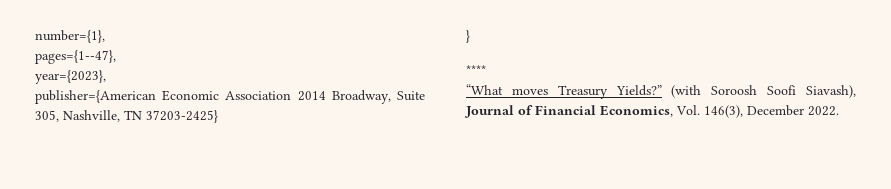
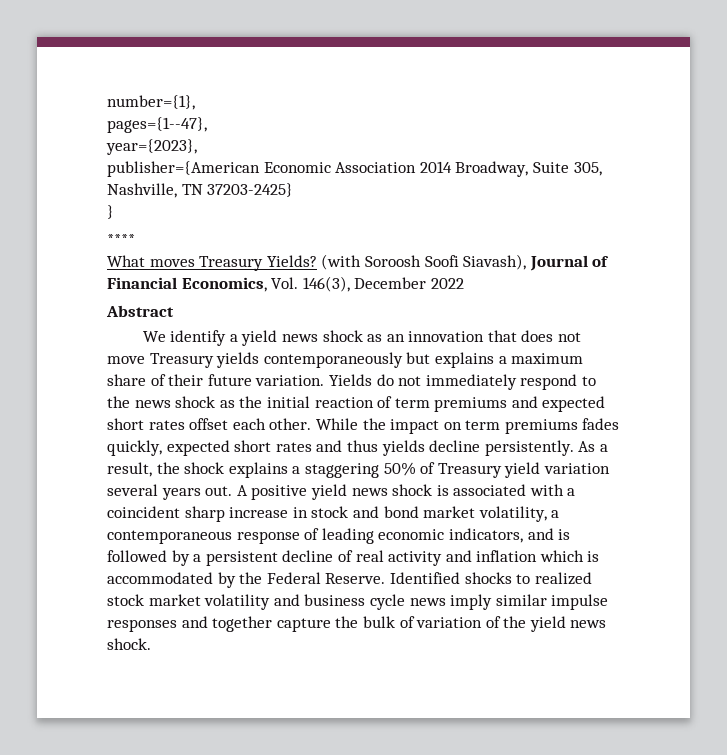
- “What moves Treasury Yields?”
+ What moves Treasury Yields?
- (with Soroosh Soofi Siavash), Journal of Financial Economics, Vol. 146(3), December 2022.
+ (with Soroosh Soofi Siavash), Journal of Financial Economics, Vol. 146(3), December 2022
+ Abstract
+ We identify a yield news shock as an innovation that does not move Treasury yields contemporaneously but explains a maximum share of their future variation. Yields do not immediately respond to the news shock as the initial reaction of term premiums and expected short rates offset each other. While the impact on term premiums fades quickly, expected short rates and thus yields decline persistently. As a result, the shock explains a staggering 50% of Treasury yield variation several years out. A positive yield news shock is associated with a coincident sharp increase in stock and bond market volatility, a contemporaneous response of leading economic indicators, and is followed by a persistent decline of real activity and inflation which is accommodated by the Federal Reserve. Identified shocks to realized stock market volatility and business cycle news imply similar impulse responses and together capture the bulk of variation of the yield news shock.

